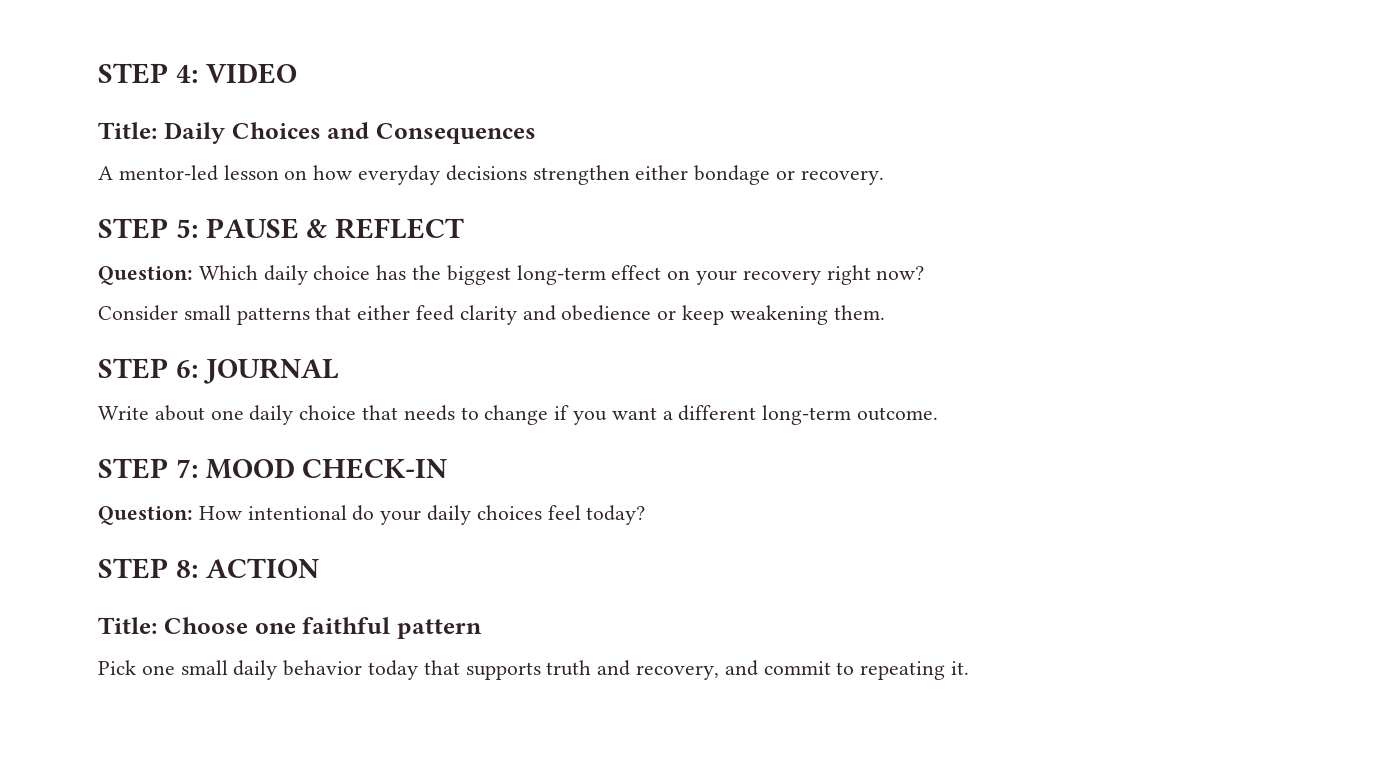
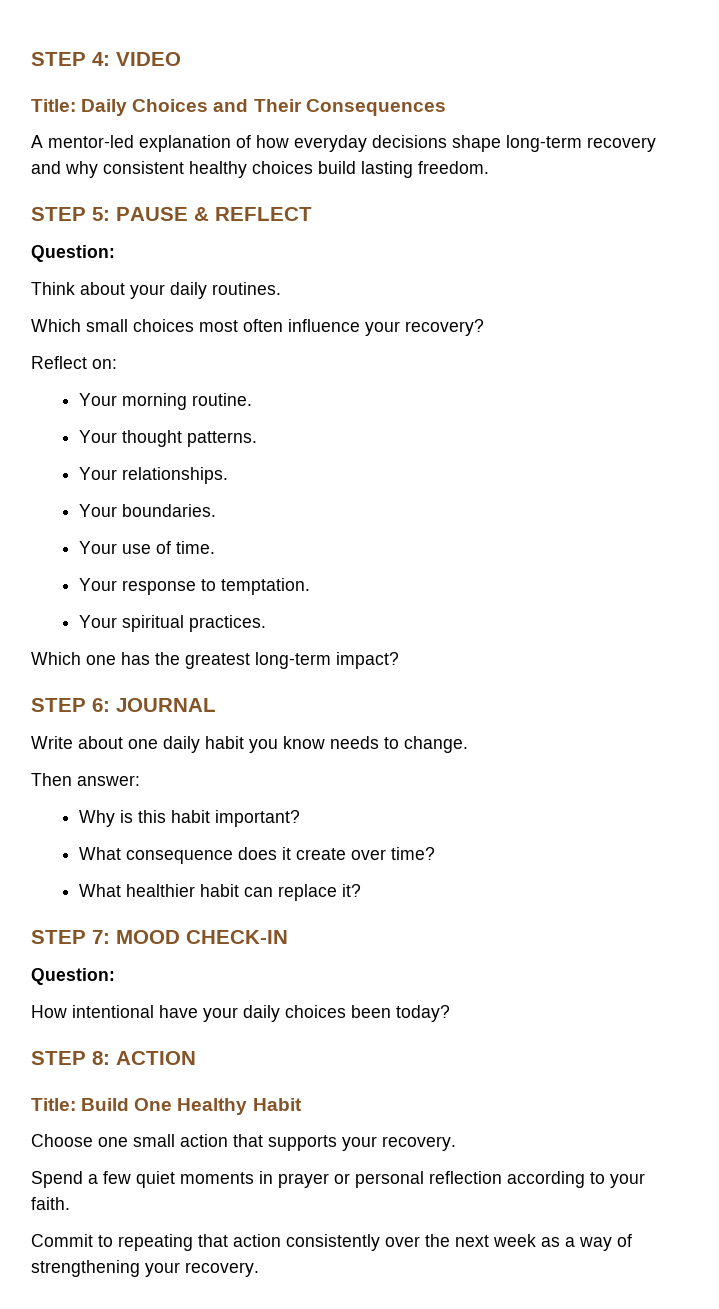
- Title: Daily Choices and Consequences
+ Title: Daily Choices and Their Consequences
- A mentor-led lesson on how everyday decisions strengthen either bondage or recovery.
+ A mentor-led explanation of how everyday decisions shape long-term recovery and why consistent healthy choices build lasting freedom.
  STEP 5: PAUSE & REFLECT
- Question: Which daily choice has the biggest long-term effect on your recovery right now?
- Consider small patterns that either feed clarity and obedience or keep weakening them.
+ Question:
+ Think about your daily routines.
+ Which small choices most often influence your recovery?
+ Reflect on:
+ Your morning routine.
+ Your thought patterns.
+ Your relationships.
+ Your boundaries.
+ Your use of time.
+ Your response to temptation.
+ Your spiritual practices.
+ Which one has the greatest long-term impact?
- Write about one daily choice that needs to change if you want a different long-term outcome.
+ Write about one daily habit you know needs to change.
+ Then answer:
+ Why is this habit important?
+ What consequence does it create over time?
+ What healthier habit can replace it?
  STEP 7: MOOD CHECK-IN
- Question: How intentional do your daily choices feel today?
+ Question:
+ How intentional have your daily choices been today?
- Title: Choose one faithful pattern
- Pick one small daily behavior today that supports truth and recovery, and commit to repeating it.
+ Title: Build One Healthy Habit
+ Choose one small action that supports your recovery.
+ Spend a few quiet moments in prayer or personal reflection according to your faith.
+ Commit to repeating that action consistently over the next week as a way of strengthening your recovery.

